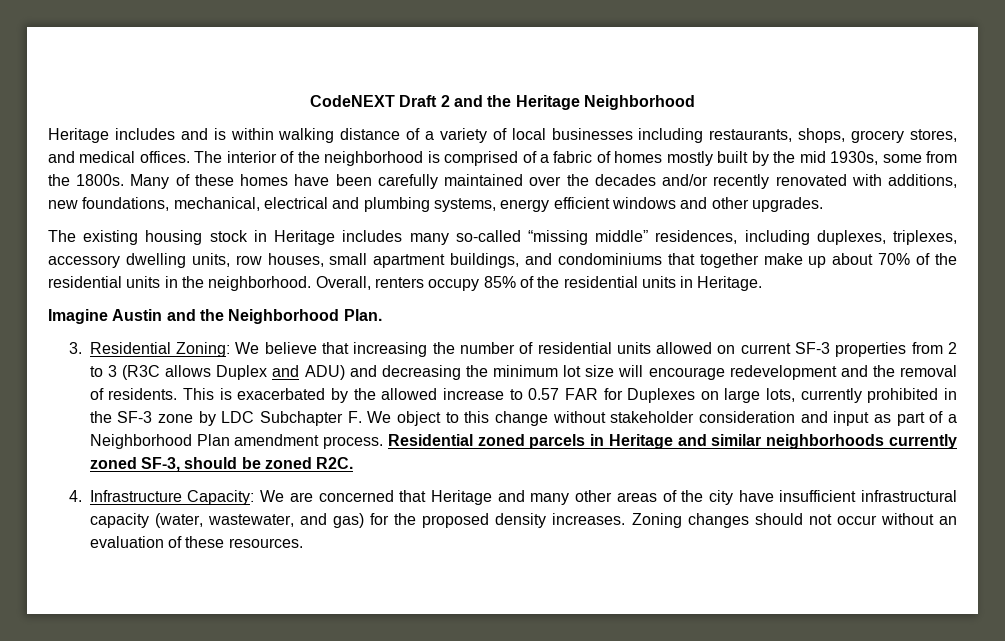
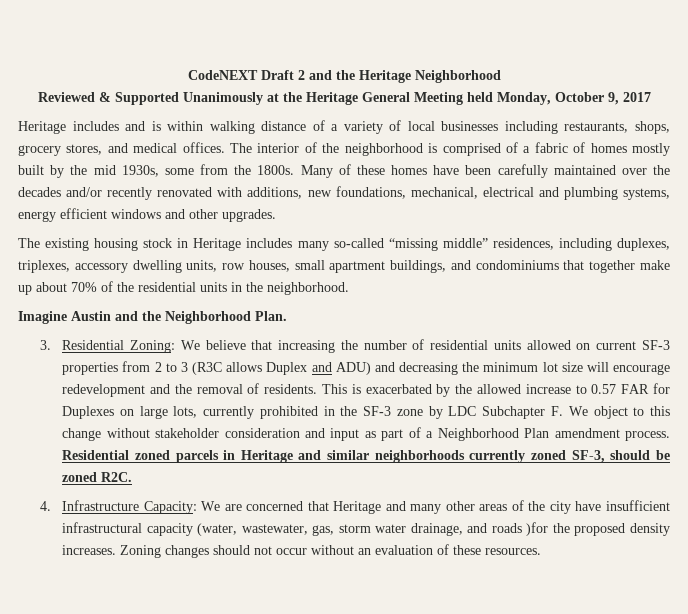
+ Reviewed & Supported Unanimously at the Heritage General Meeting held Monday, October 9, 2017
- Overall, renters occupy 85% of the residential units in Heritage.
- 4. Infrastructure Capacity: We are concerned that Heritage and many other areas of the city have insufficient infrastructural capacity (water, wastewater, and gas) for the proposed density increases.
+ 4. Infrastructure Capacity: We are concerned that Heritage and many other areas of the city have insufficient infrastructural capacity (water, wastewater, gas, storm water drainage, and roads )for the proposed density increases.

